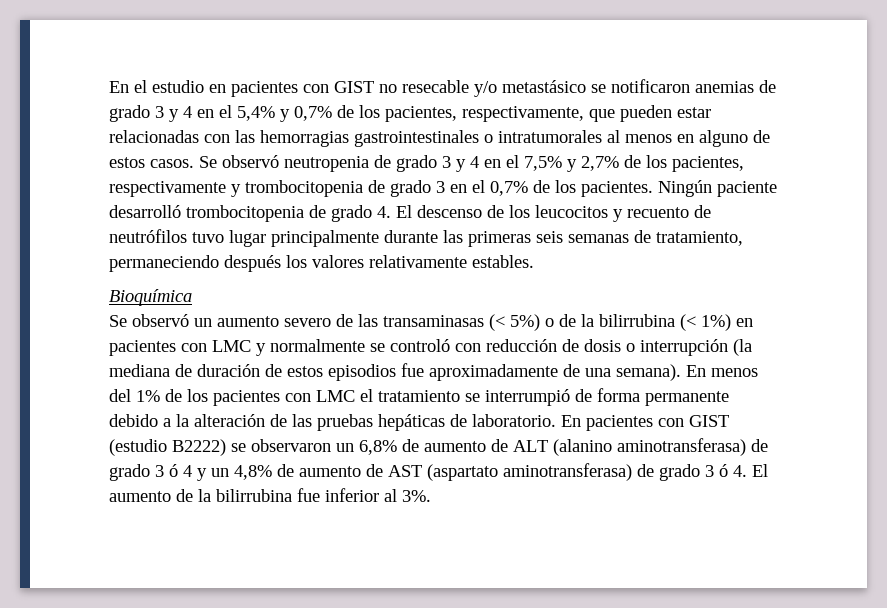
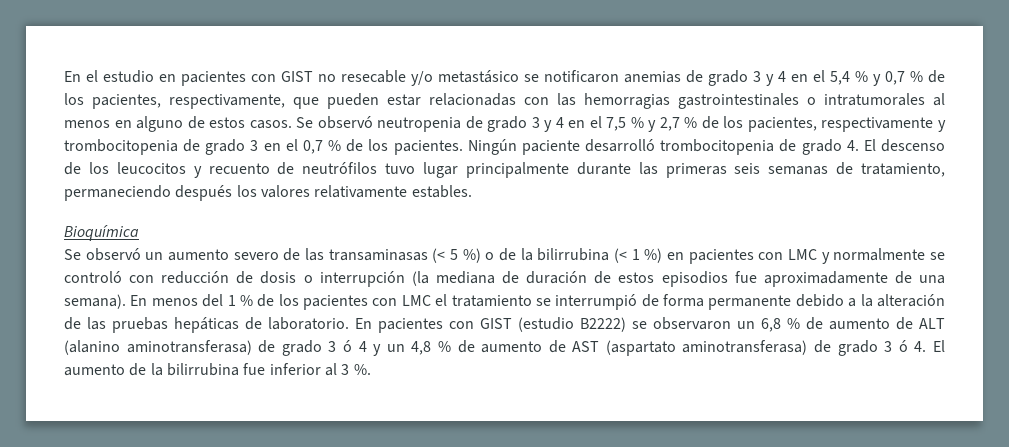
- En el estudio en pacientes con GIST no resecable y/o metastásico se notificaron anemias de grado 3 y 4 en el 5,4% y 0,7% de los pacientes, respectivamente, que pueden estar relacionadas con las hemorragias gastrointestinales o intratumorales al menos en alguno de estos casos.
+ En el estudio en pacientes con GIST no resecable y/o metastásico se notificaron anemias de grado 3 y 4 en el 5,4 % y 0,7 % de los pacientes, respectivamente, que pueden estar relacionadas con las hemorragias gastrointestinales o intratumorales al menos en alguno de estos casos.
- Se observó neutropenia de grado 3 y 4 en el 7,5% y 2,7% de los pacientes, respectivamente y trombocitopenia de grado 3 en el 0,7% de los pacientes.
+ Se observó neutropenia de grado 3 y 4 en el 7,5 % y 2,7 % de los pacientes, respectivamente y trombocitopenia de grado 3 en el 0,7 % de los pacientes.
- Se observó un aumento severo de las transaminasas (< 5%) o de la bilirrubina (< 1%) en pacientes con LMC y normalmente se controló con reducción de dosis o interrupción (la mediana de duración de estos episodios fue aproximadamente de una semana).
+ Se observó un aumento severo de las transaminasas (< 5 %) o de la bilirrubina (< 1 %) en pacientes con LMC y normalmente se controló con reducción de dosis o interrupción (la mediana de duración de estos episodios fue aproximadamente de una semana).
- En menos del 1% de los pacientes con LMC el tratamiento se interrumpió de forma permanente debido a la alteración de las pruebas hepáticas de laboratorio.
+ En menos del 1 % de los pacientes con LMC el tratamiento se interrumpió de forma permanente debido a la alteración de las pruebas hepáticas de laboratorio.
- En pacientes con GIST (estudio B2222) se observaron un 6,8% de aumento de ALT (alanino aminotransferasa) de grado 3 ó 4 y un 4,8% de aumento de AST (aspartato aminotransferasa) de grado 3 ó 4. El aumento de la bilirrubina fue inferior al 3%.
+ En pacientes con GIST (estudio B2222) se observaron un 6,8 % de aumento de ALT (alanino aminotransferasa) de grado 3 ó 4 y un 4,8 % de aumento de AST (aspartato aminotransferasa) de grado 3 ó 4. El aumento de la bilirrubina fue inferior al 3 %.

